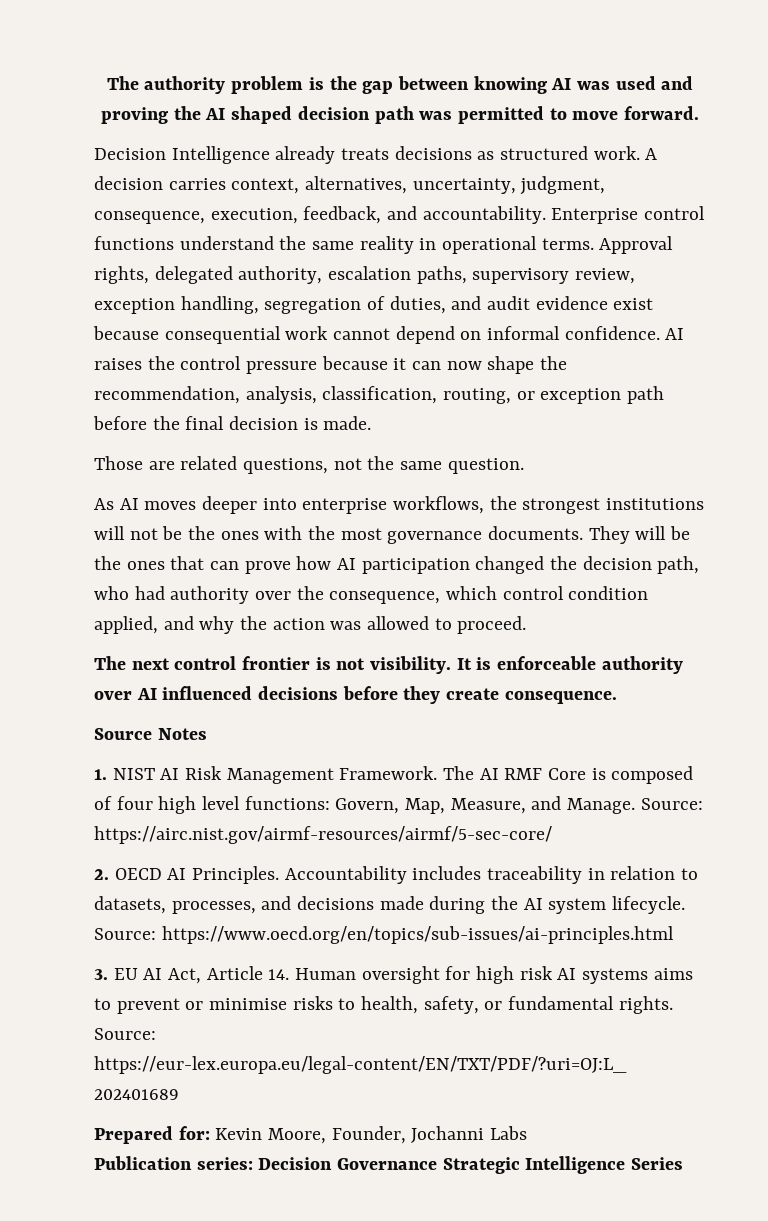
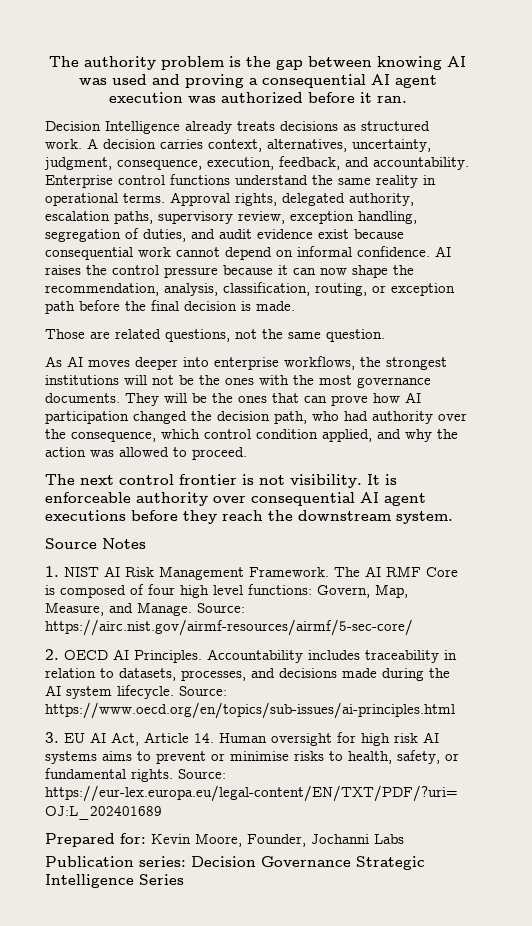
- The authority problem is the gap between knowing AI was used and proving the AI shaped decision path was permitted to move forward.
+ The authority problem is the gap between knowing AI was used and proving a consequential AI agent execution was authorized before it ran.
- It is enforceable authority over AI influenced decisions before they create consequence.
+ It is enforceable authority over consequential AI agent executions before they reach the downstream system.

